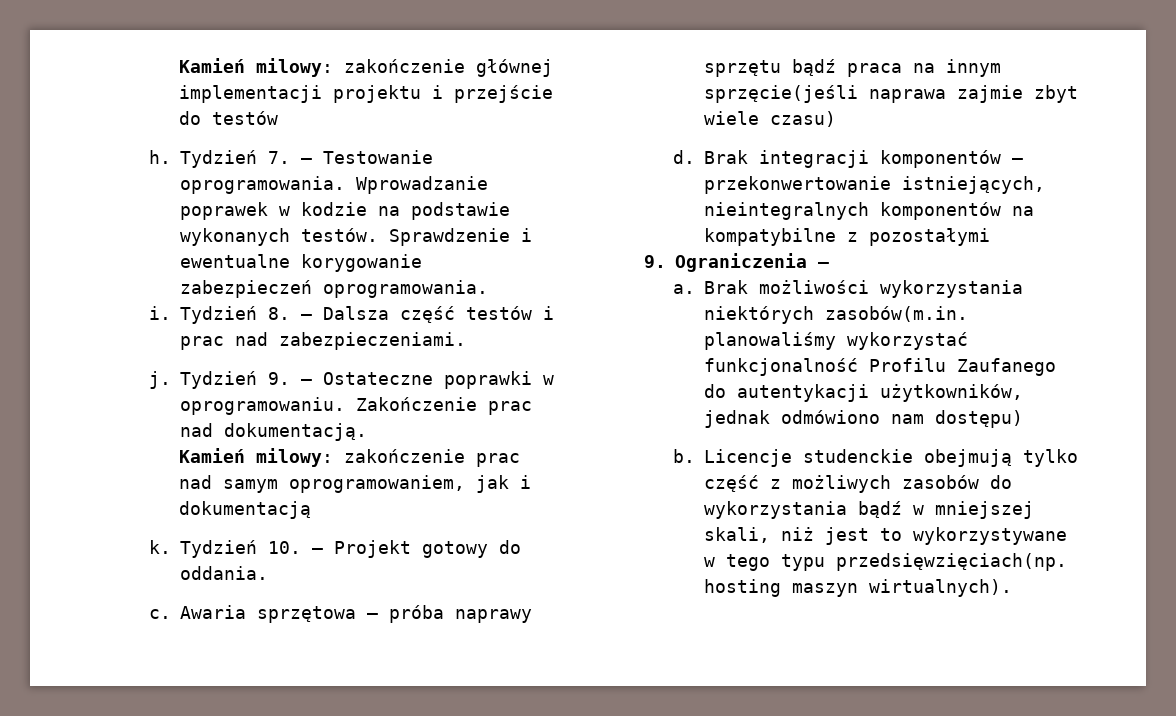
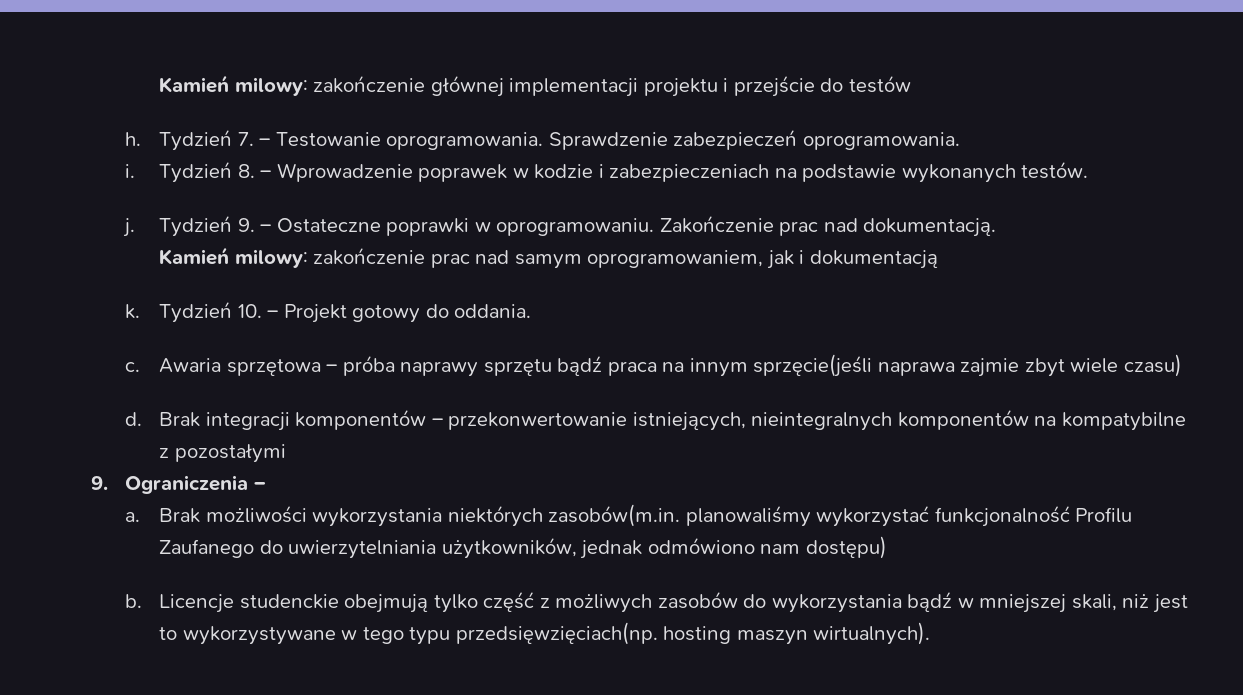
- Wprowadzanie poprawek w kodzie na podstawie wykonanych testów. Sprawdzenie i ewentualne korygowanie zabezpieczeń oprogramowania.
+ Sprawdzenie zabezpieczeń oprogramowania.
- Tydzień 8. – Dalsza część testów i prac nad zabezpieczeniami.
+ Tydzień 8. – Wprowadzenie poprawek w kodzie i zabezpieczeniach na podstawie wykonanych testów.
- Brak możliwości wykorzystania niektórych zasobów(m.in. planowaliśmy wykorzystać funkcjonalność Profilu Zaufanego do autentykacji użytkowników, jednak odmówiono nam dostępu)
+ Brak możliwości wykorzystania niektórych zasobów(m.in. planowaliśmy wykorzystać funkcjonalność Profilu Zaufanego do uwierzytelniania użytkowników, jednak odmówiono nam dostępu)

